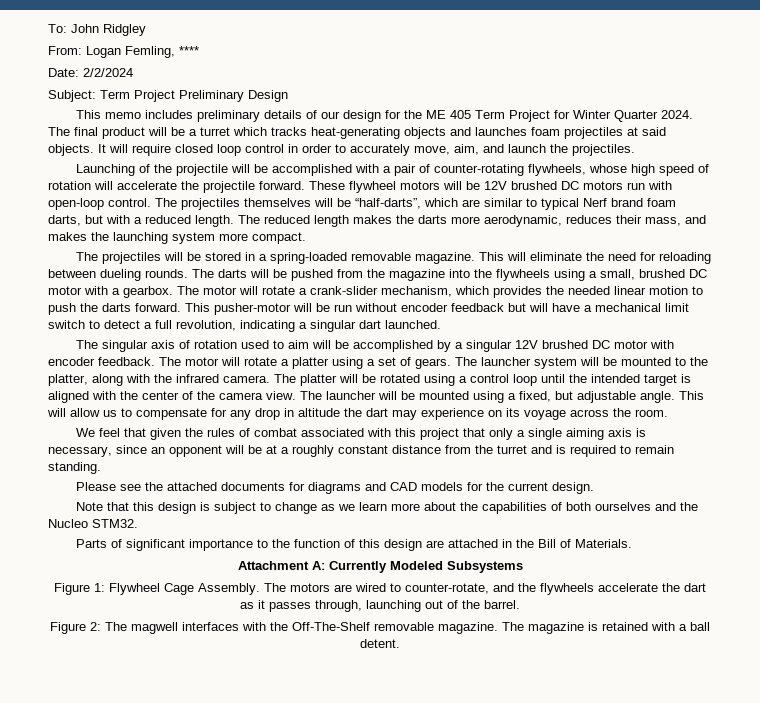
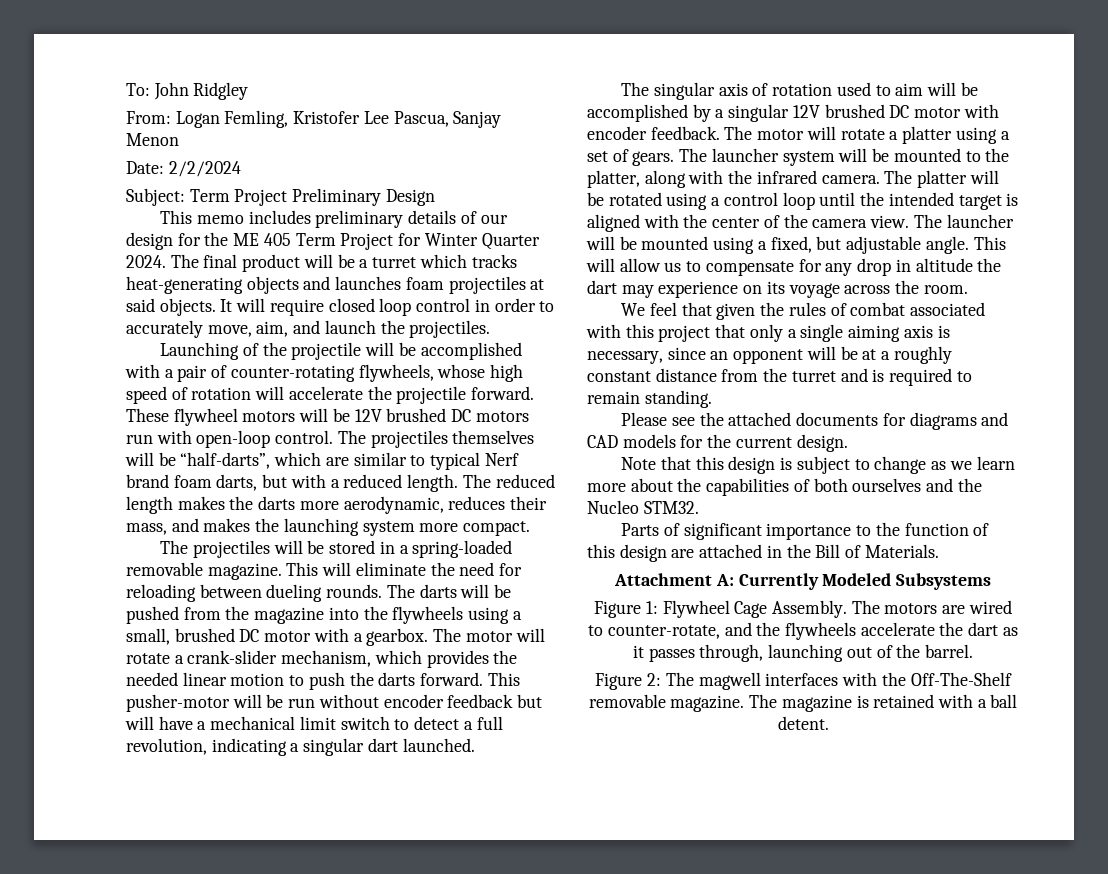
- From: Logan Femling, ****
+ From: Logan Femling, Kristofer Lee Pascua, Sanjay Menon

